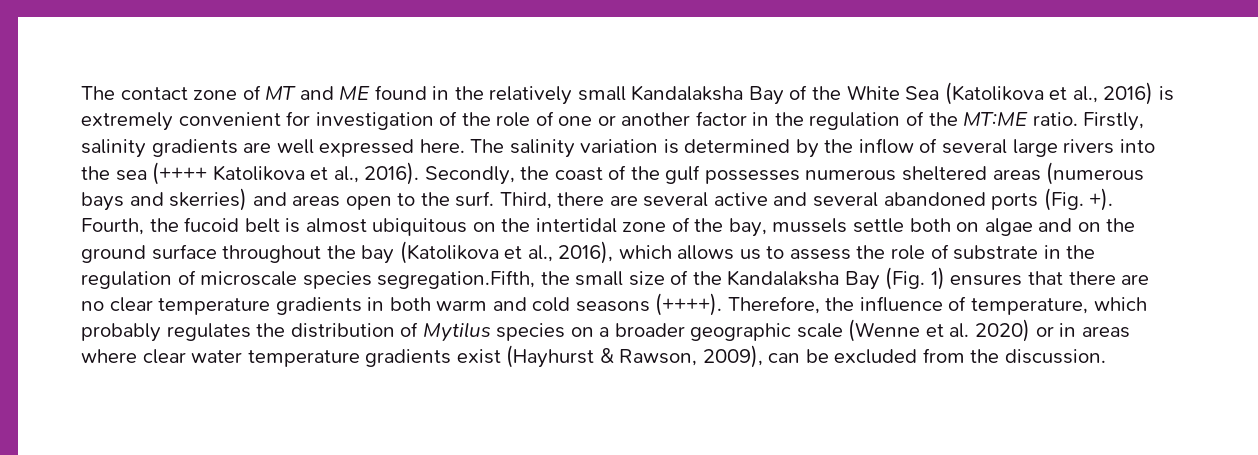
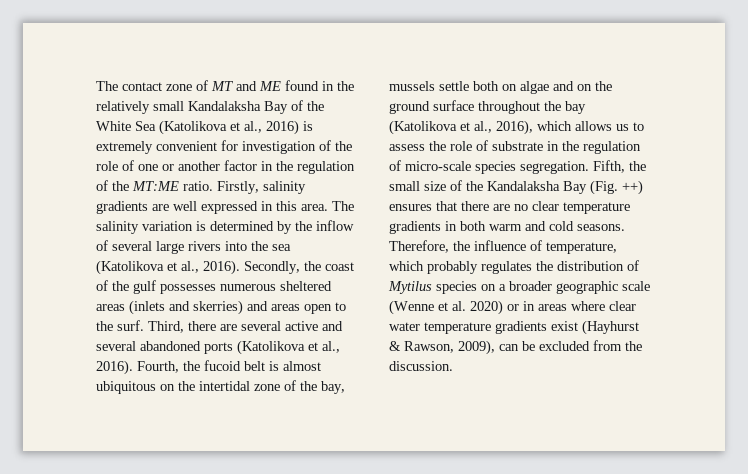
- Firstly, salinity gradients are well expressed here.
+ Firstly, salinity gradients are well expressed in this area.
- The salinity variation is determined by the inflow of several large rivers into the sea (++++ Katolikova et al., 2016).
+ The salinity variation is determined by the inflow of several large rivers into the sea (Katolikova et al., 2016).
- Secondly, the coast of the gulf possesses numerous sheltered areas (numerous bays and skerries) and areas open to the surf.
+ Secondly, the coast of the gulf possesses numerous sheltered areas (inlets and skerries) and areas open to the surf.
- Third, there are several active and several abandoned ports (Fig. +).
+ Third, there are several active and several abandoned ports (Katolikova et al., 2016).
- Fourth, the fucoid belt is almost ubiquitous on the intertidal zone of the bay, mussels settle both on algae and on the ground surface throughout the bay (Katolikova et al., 2016), which allows us to assess the role of substrate in the regulation of microscale species segregation.Fifth, the small size of the Kandalaksha Bay (Fig. 1) ensures that there are no clear temperature gradients in both warm and cold seasons (++++).
+ Fourth, the fucoid belt is almost ubiquitous on the intertidal zone of the bay, mussels settle both on algae and on the ground surface throughout the bay (Katolikova et al., 2016), which allows us to assess the role of substrate in the regulation of micro-scale species segregation. Fifth, the small size of the Kandalaksha Bay (Fig. ++) ensures that there are no clear temperature gradients in both warm and cold seasons.

